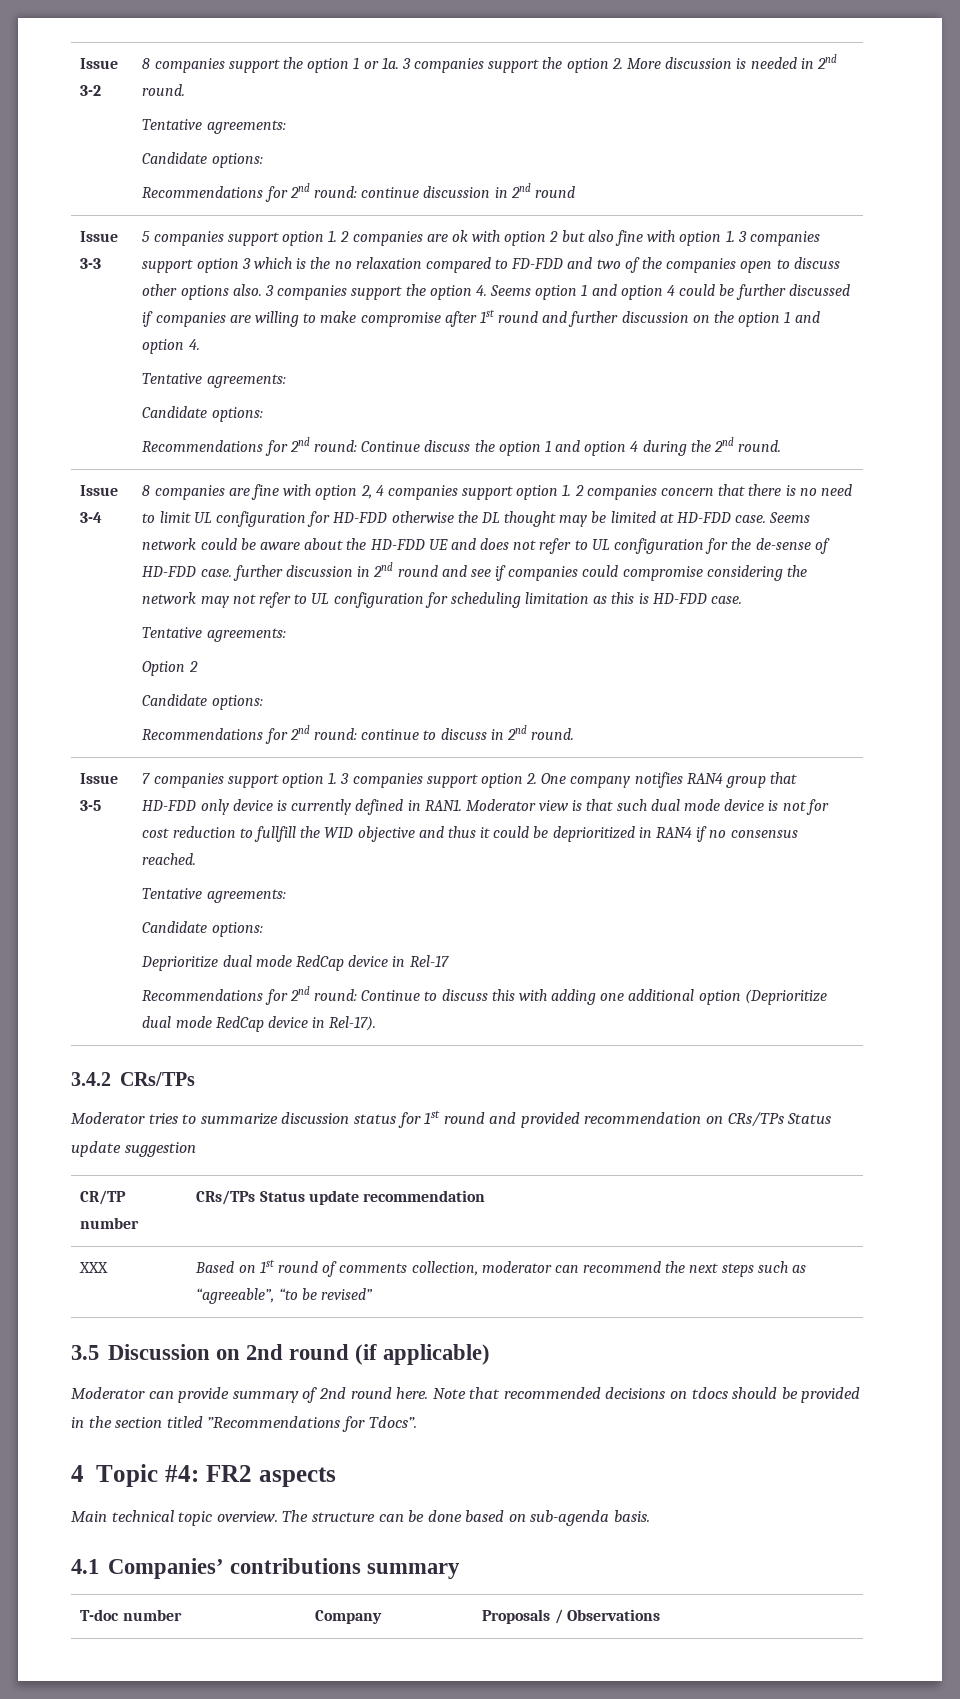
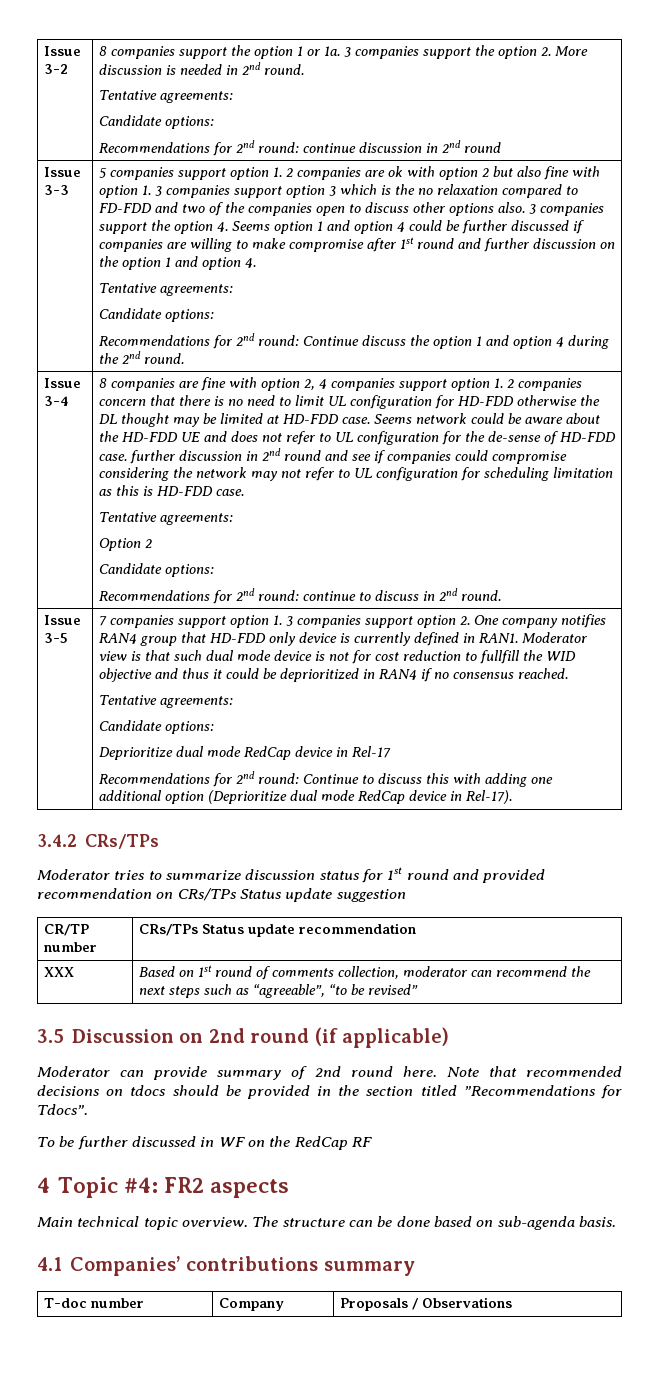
+ To be further discussed in WF on the RedCap RF

